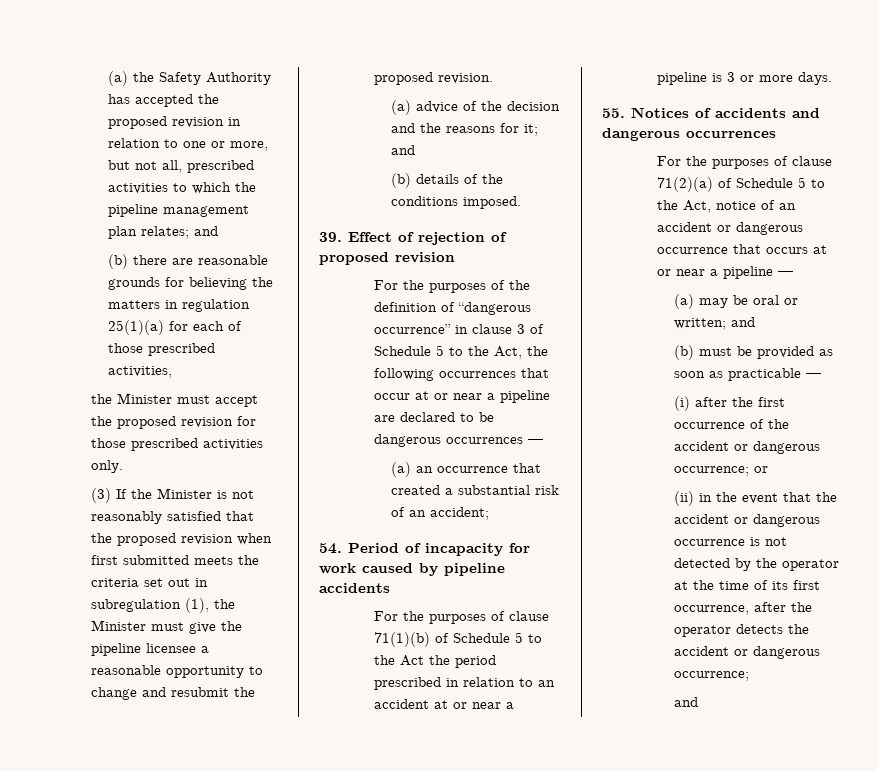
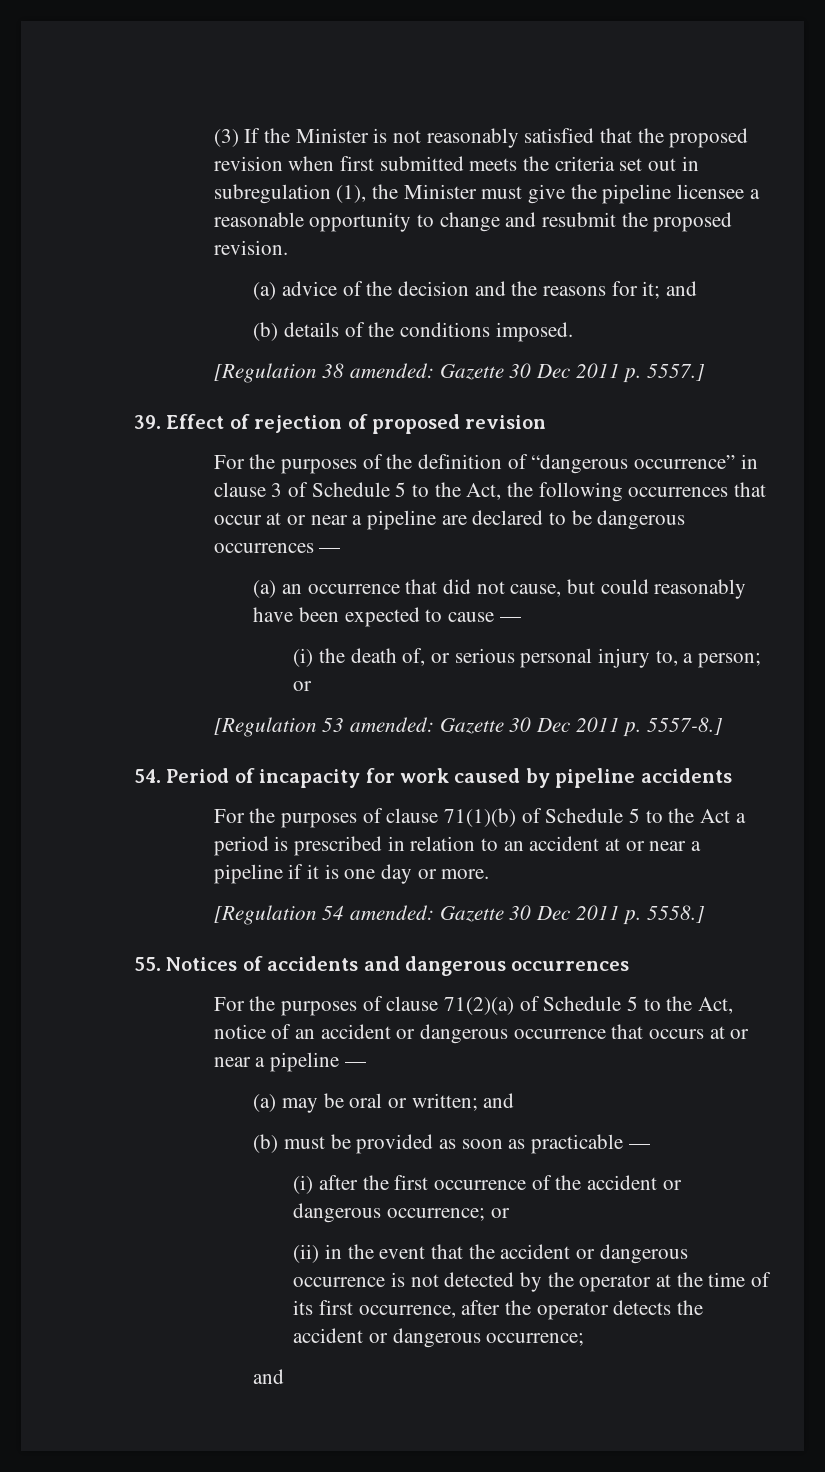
- (a) the Safety Authority has accepted the proposed revision in relation to one or more, but not all, prescribed activities to which the pipeline management plan relates; and
- (b) there are reasonable grounds for believing the matters in regulation 25(1)(a) for each of those prescribed activities,
- the Minister must accept the proposed revision for those prescribed activities only.
+ [Regulation 38 amended: Gazette 30 Dec 2011 p. 5557.]
- (a) an occurrence that created a substantial risk of an accident;
+ (a) an occurrence that did not cause, but could reasonably have been expected to cause —
+ (i) the death of, or serious personal injury to, a person; or
+ [Regulation 53 amended: Gazette 30 Dec 2011 p. 5557-8.]
- For the purposes of clause 71(1)(b) of Schedule 5 to the Act the period prescribed in relation to an accident at or near a pipeline is 3 or more days.
+ For the purposes of clause 71(1)(b) of Schedule 5 to the Act a period is prescribed in relation to an accident at or near a pipeline if it is one day or more.
+ [Regulation 54 amended: Gazette 30 Dec 2011 p. 5558.]

